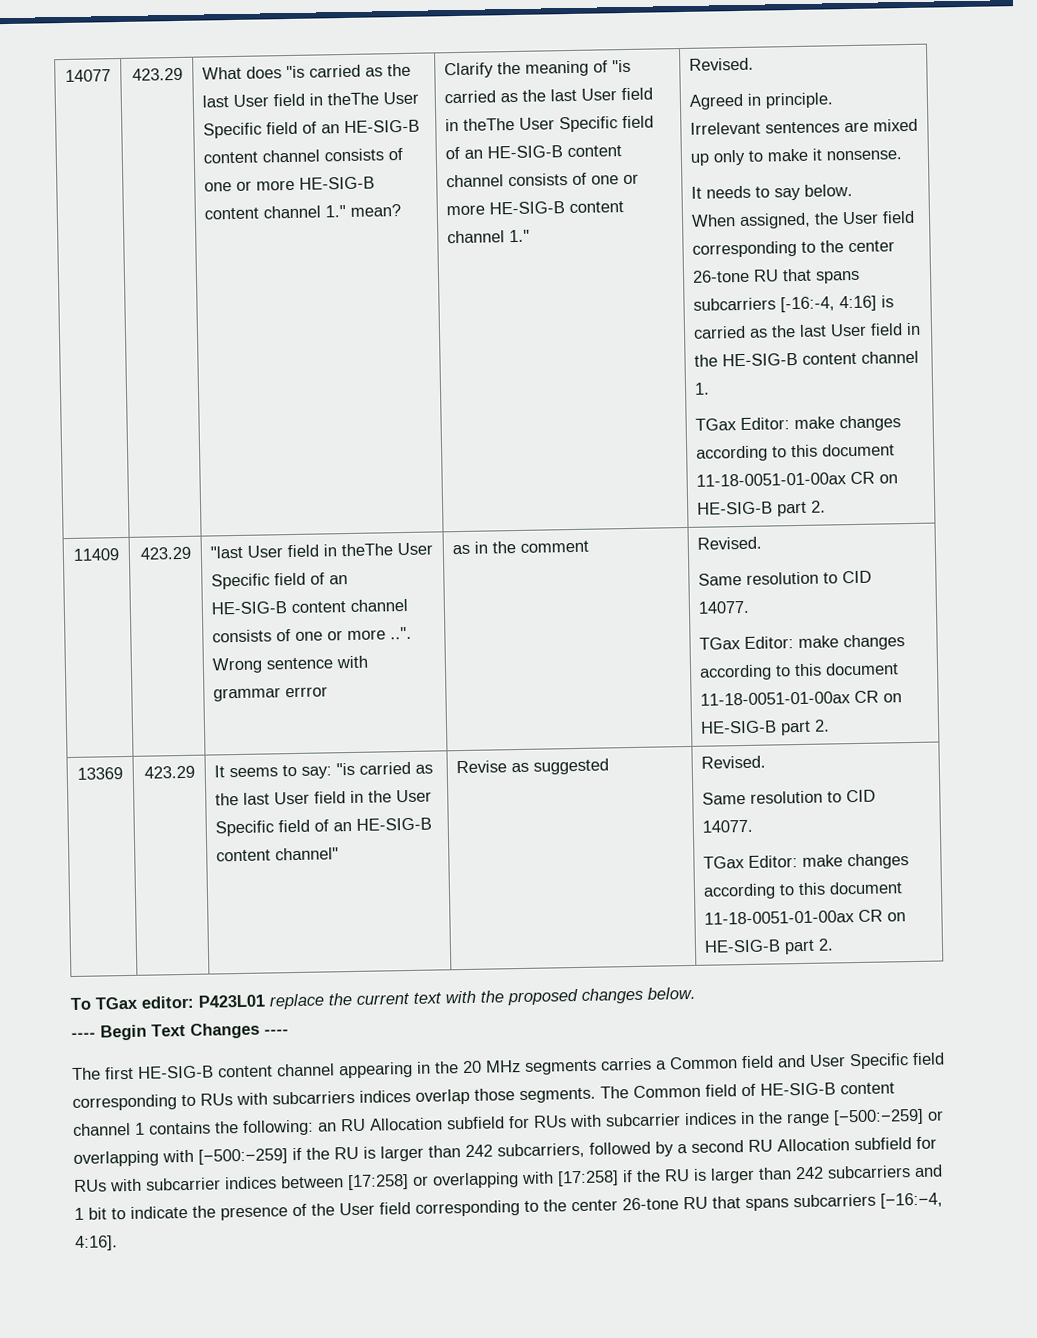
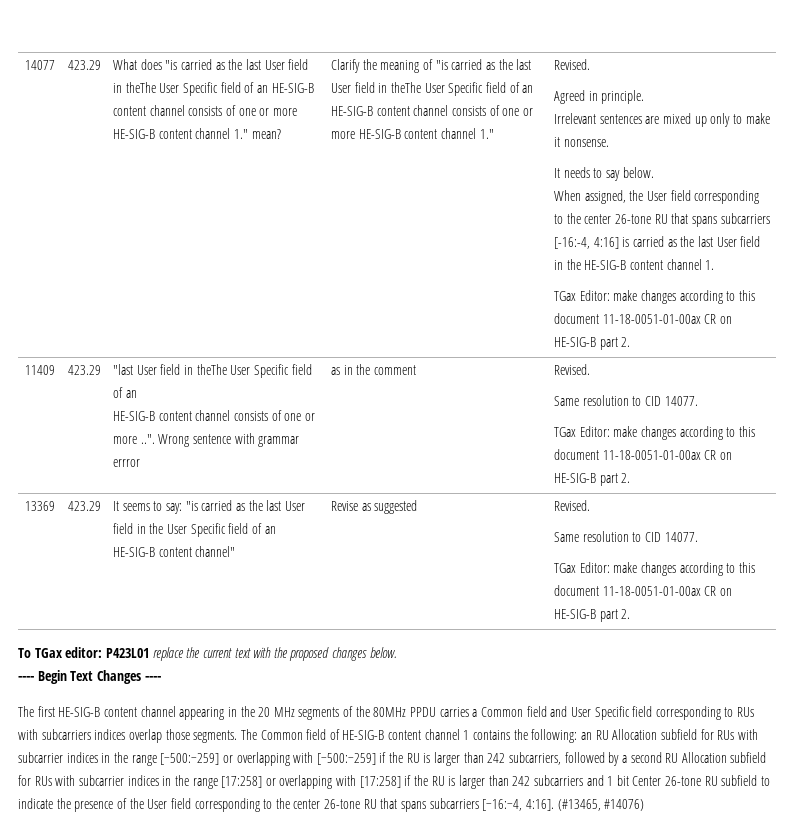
- The first HE-SIG-B content channel appearing in the 20 MHz segments carries a Common field and User Specific field corresponding to RUs with subcarriers indices overlap those segments.
+ The first HE-SIG-B content channel appearing in the 20 MHz segments of the 80MHz PPDU carries a Common field and User Specific field corresponding to RUs with subcarriers indices overlap those segments.
- an RU Allocation subfield for RUs with subcarrier indices in the range [−500:−259] or overlapping with [−500:−259] if the RU is larger than 242 subcarriers, followed by a second RU Allocation subfield for RUs with subcarrier indices between [17:258] or overlapping with [17:258] if the RU is larger than 242 subcarriers and 1 bit to indicate the presence of the User field corresponding to the center 26-tone RU that spans subcarriers [−16:−4, 4:16].
+ an RU Allocation subfield for RUs with subcarrier indices in the range [−500:−259] or overlapping with [−500:−259] if the RU is larger than 242 subcarriers, followed by a second RU Allocation subfield for RUs with subcarrier indices in the range [17:258] or overlapping with [17:258] if the RU is larger than 242 subcarriers and 1 bit Center 26-tone RU subfield to indicate the presence of the User field corresponding to the center 26-tone RU that spans subcarriers [−16:−4, 4:16].
+ (#13465, #14076)

